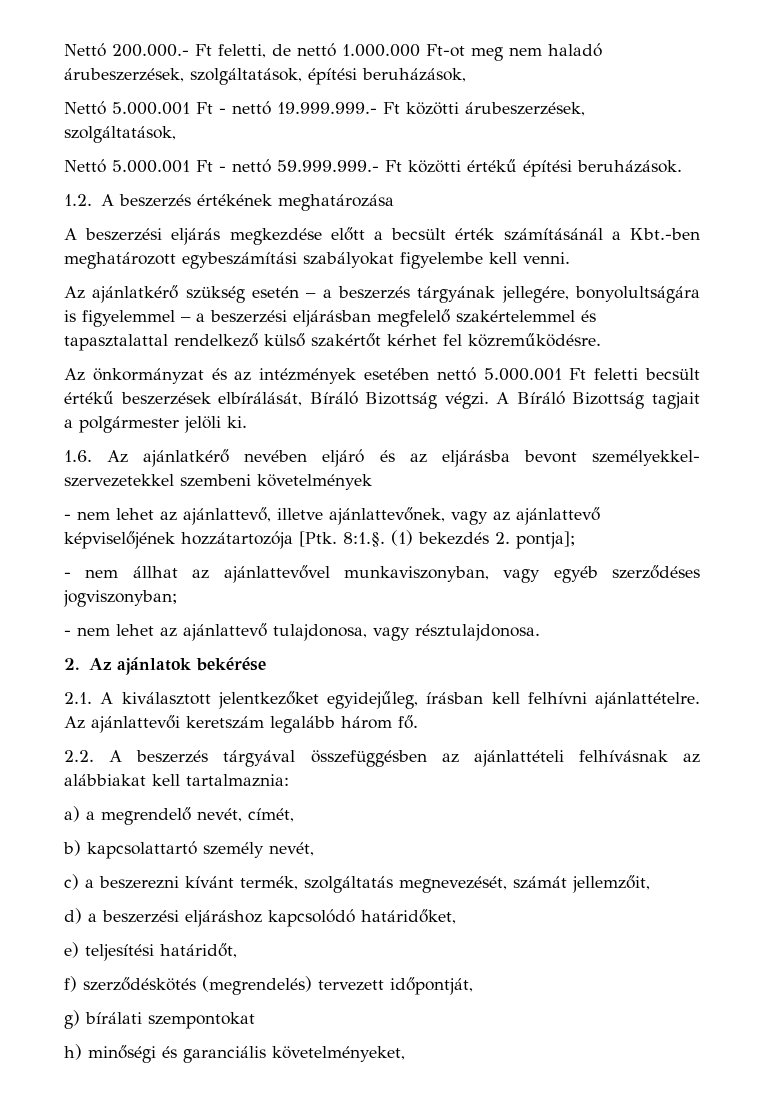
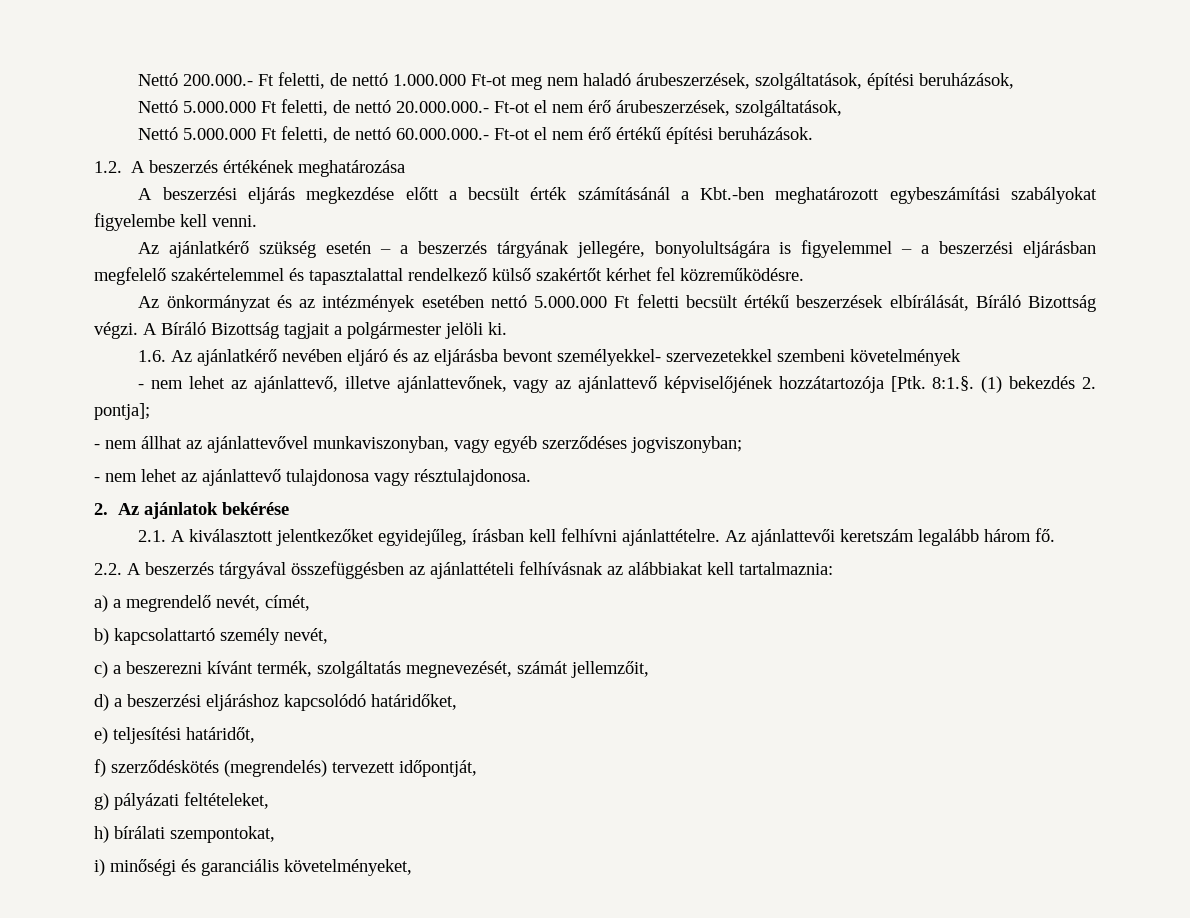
- Nettó 5.000.001 Ft - nettó 19.999.999.- Ft közötti árubeszerzések, szolgáltatások,
- Nettó 5.000.001 Ft - nettó 59.999.999.- Ft közötti értékű építési beruházások.
+ Nettó 5.000.000 Ft feletti, de nettó 20.000.000.- Ft-ot el nem érő árubeszerzések, szolgáltatások,
+ Nettó 5.000.000 Ft feletti, de nettó 60.000.000.- Ft-ot el nem érő értékű építési beruházások.
- Az önkormányzat és az intézmények esetében nettó 5.000.001 Ft feletti becsült értékű beszerzések elbírálását, Bíráló Bizottság végzi.
+ Az önkormányzat és az intézmények esetében nettó 5.000.000 Ft feletti becsült értékű beszerzések elbírálását, Bíráló Bizottság végzi.
- - nem lehet az ajánlattevő tulajdonosa, vagy résztulajdonosa.
+ - nem lehet az ajánlattevő tulajdonosa vagy résztulajdonosa.
- g) bírálati szempontokat
+ g) pályázati feltételeket,
- h) minőségi és garanciális követelményeket,
+ h) bírálati szempontokat,
+ i) minőségi és garanciális követelményeket,

